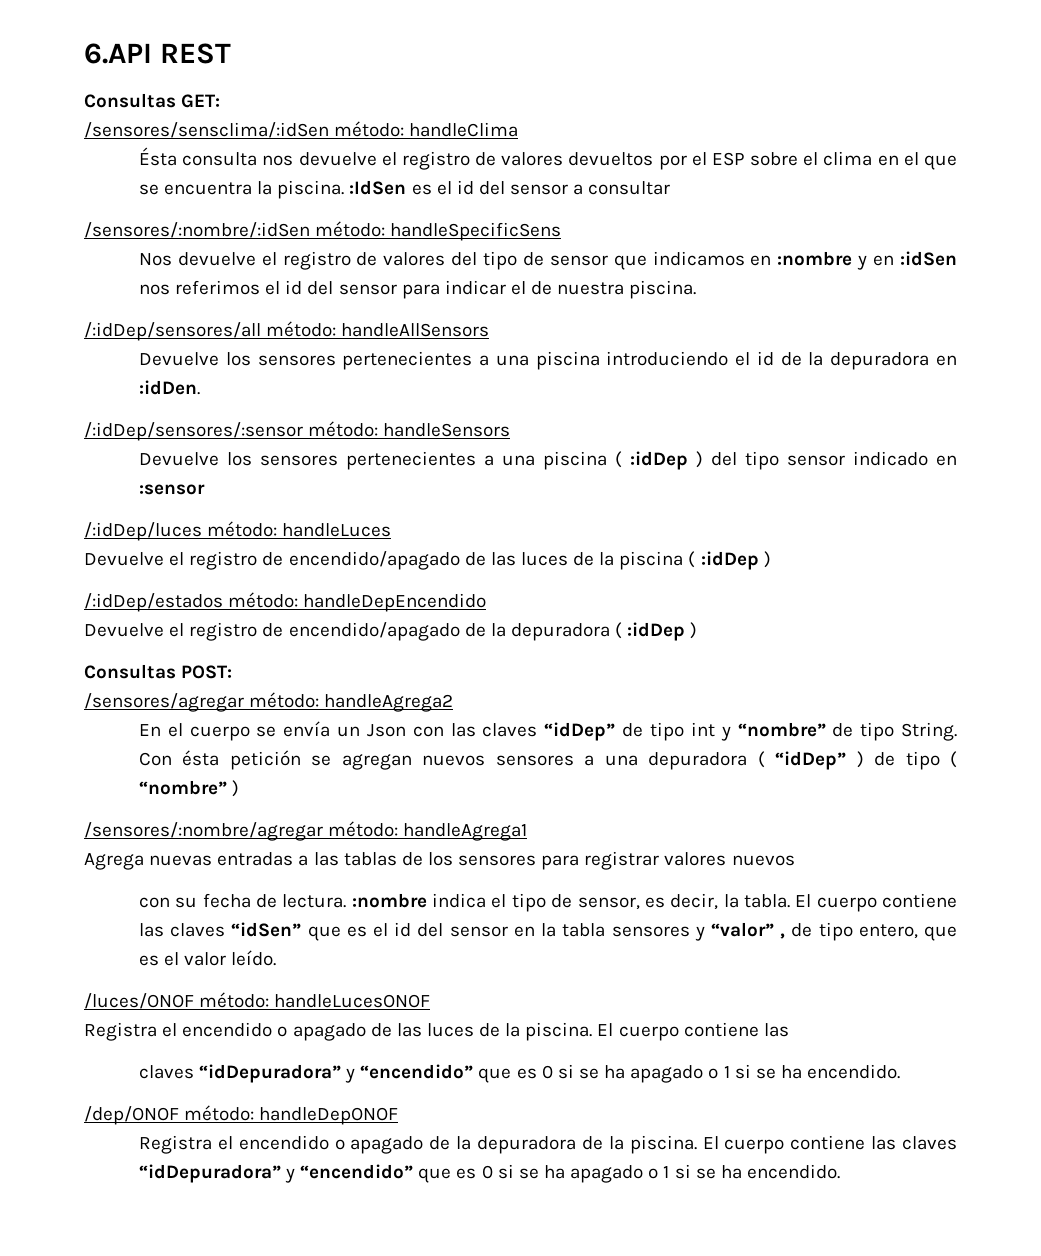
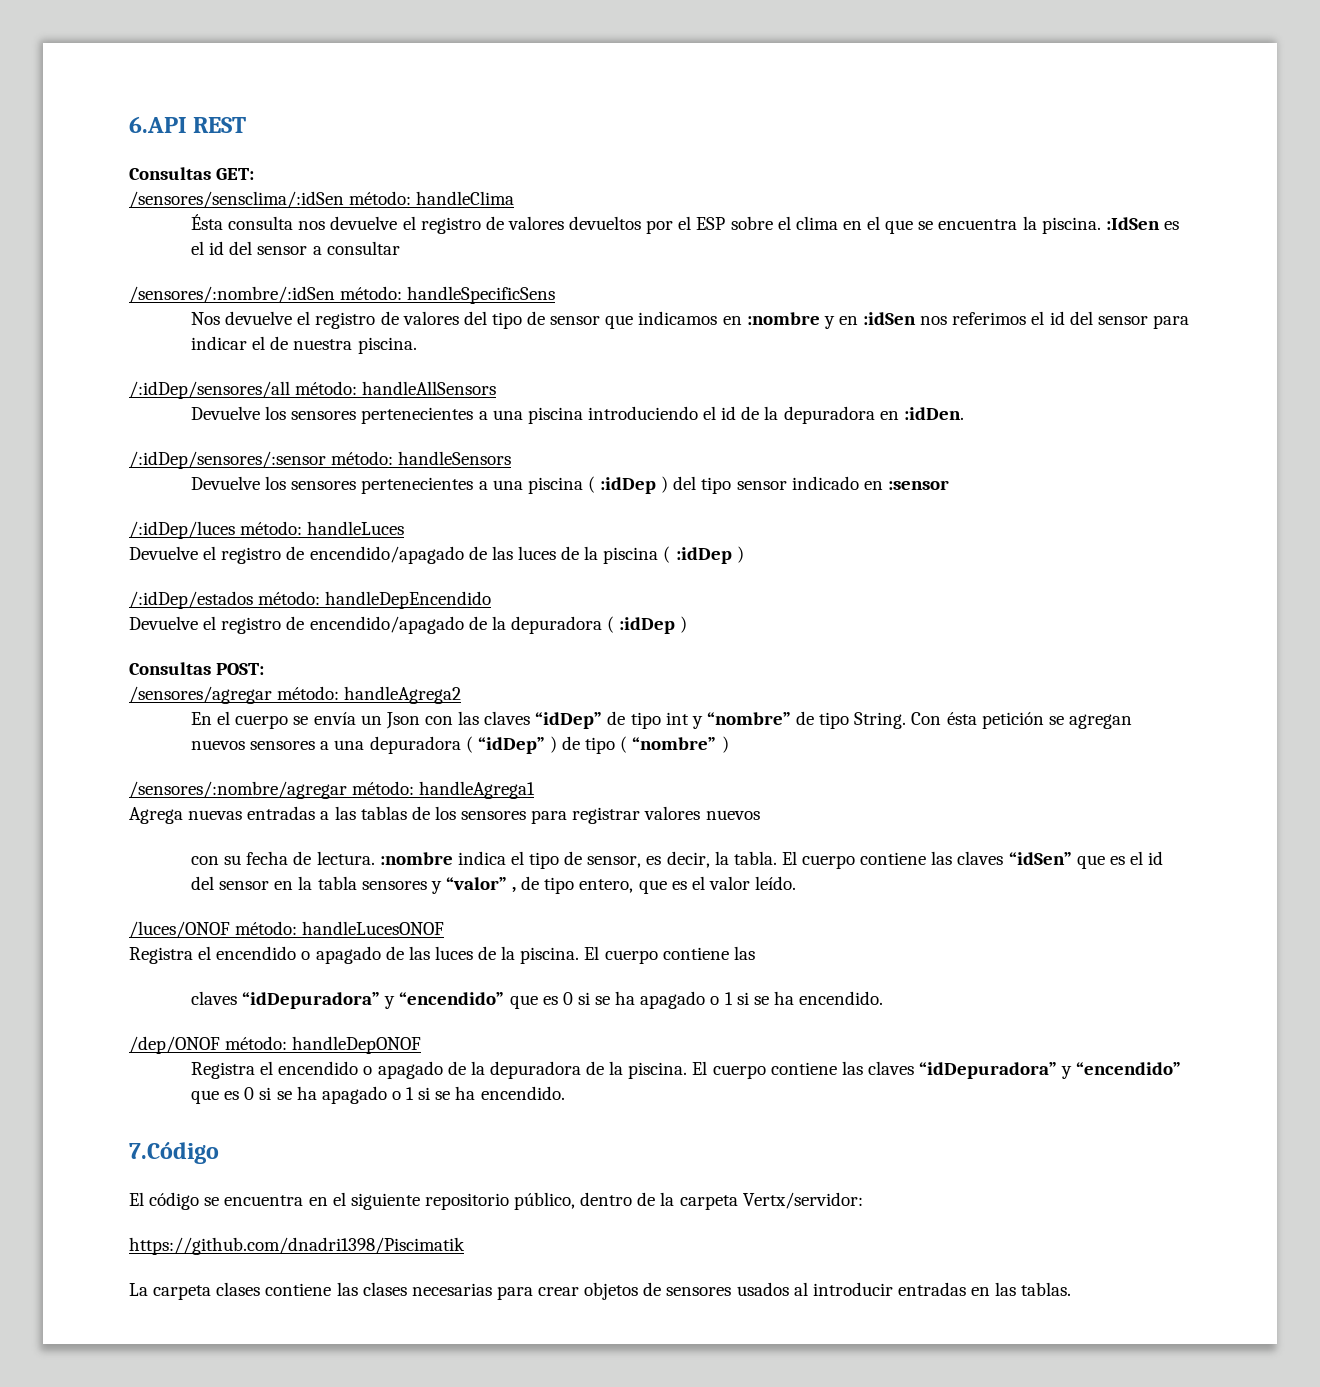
+ 7.Código
+ El código se encuentra en el siguiente repositorio público, dentro de la carpeta Vertx/servidor:
+ https://github.com/dnadri1398/Piscimatik
+ La carpeta clases contiene las clases necesarias para crear objetos de sensores usados al introducir entradas en las tablas.

